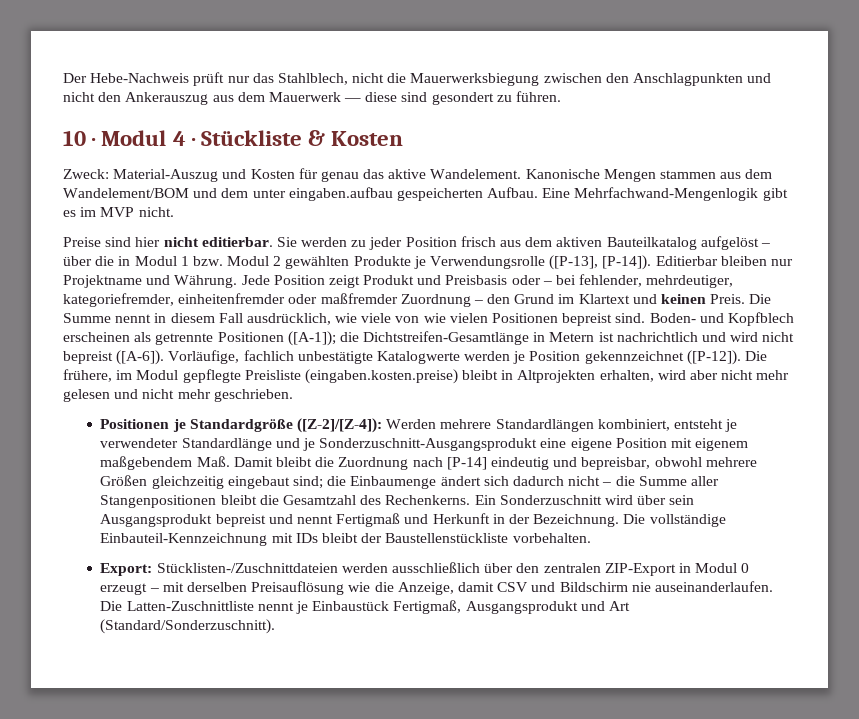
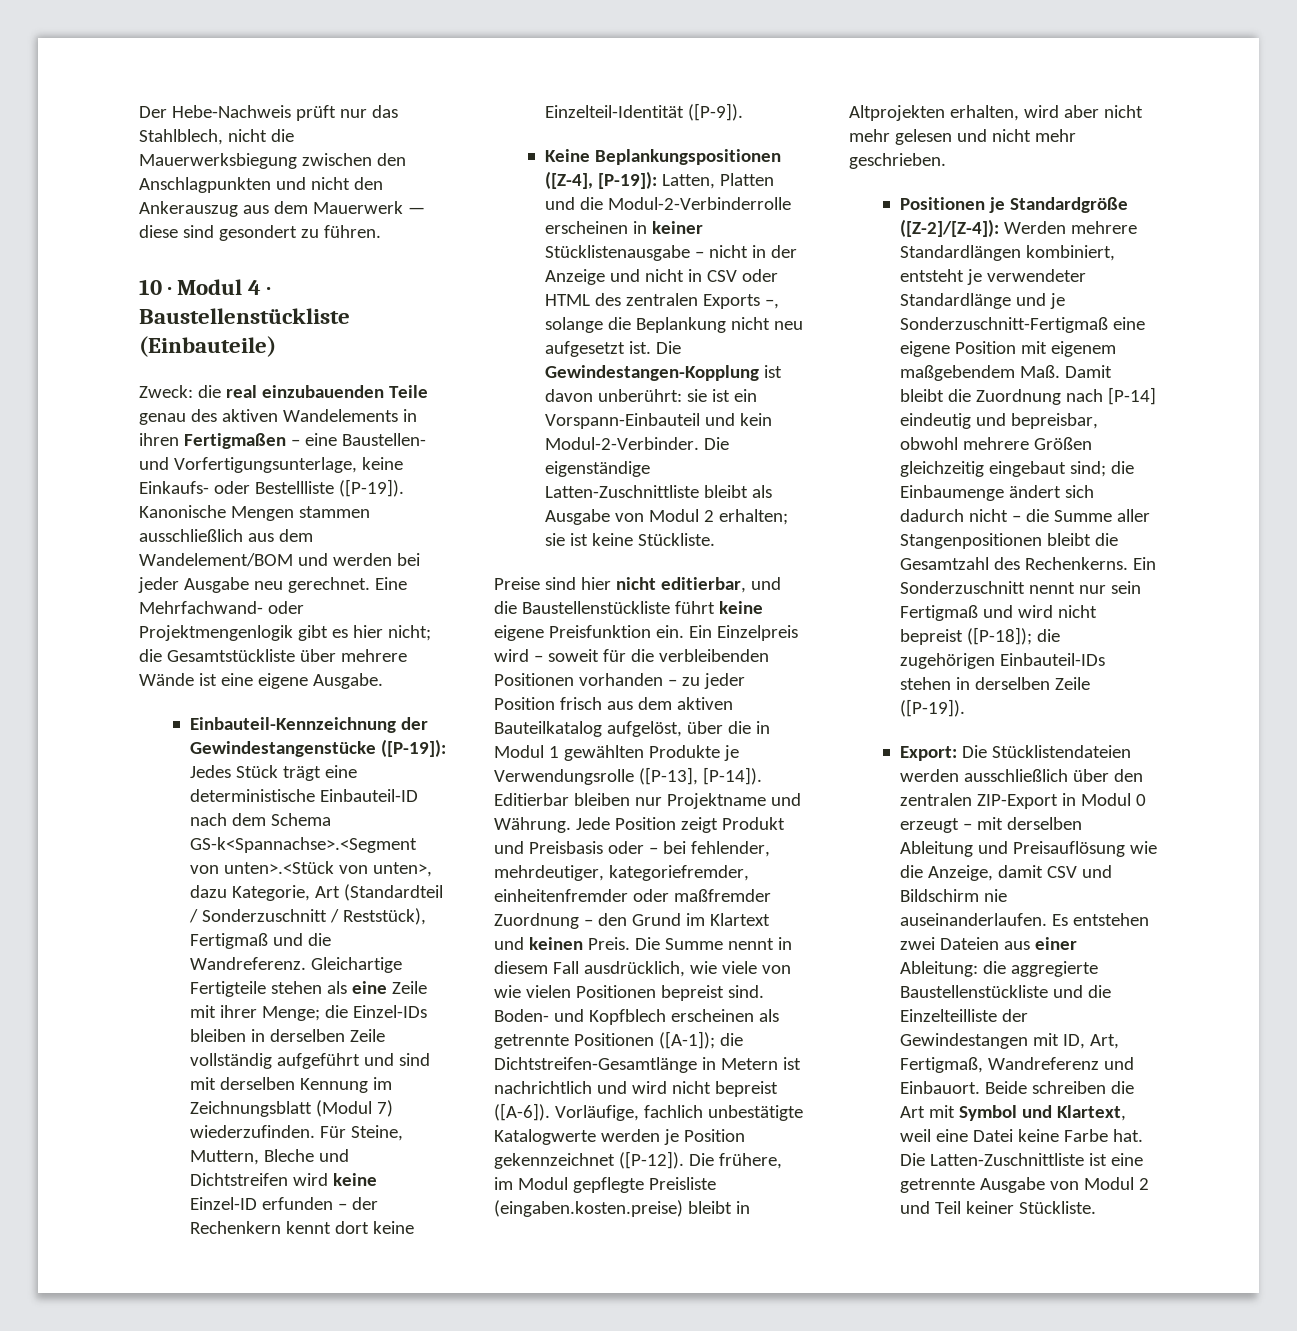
- 10 · Modul 4 · Stückliste & Kosten
- Zweck: Material-Auszug und Kosten für genau das aktive Wandelement.
+ 10 · Modul 4 · Baustellenstückliste (Einbauteile)
+ Zweck: die real einzubauenden Teile genau des aktiven Wandelements in ihren Fertigmaßen – eine Baustellen- und Vorfertigungsunterlage, keine Einkaufs- oder Bestellliste ([P-19]).
- Kanonische Mengen stammen aus dem Wandelement/BOM und dem unter eingaben.aufbau gespeicherten Aufbau. Eine Mehrfachwand-Mengenlogik gibt es im MVP nicht.
- Preise sind hier nicht editierbar. Sie werden zu jeder Position frisch aus dem aktiven Bauteilkatalog aufgelöst – über die in Modul 1 bzw. Modul 2 gewählten Produkte je Verwendungsrolle ([P-13], [P-14]).
+ Kanonische Mengen stammen ausschließlich aus dem Wandelement/BOM und werden bei jeder Ausgabe neu gerechnet. Eine Mehrfachwand- oder Projektmengenlogik gibt es hier nicht; die Gesamtstückliste über mehrere Wände ist eine eigene Ausgabe.
+ Einbauteil-Kennzeichnung der Gewindestangenstücke ([P-19]): Jedes Stück trägt eine deterministische Einbauteil-ID nach dem Schema GS-k<Spannachse>.<Segment von unten>.<Stück von unten>, dazu Kategorie, Art (Standardteil / Sonderzuschnitt / Reststück), Fertigmaß und die Wandreferenz. Gleichartige Fertigteile stehen als eine Zeile mit ihrer Menge; die Einzel-IDs bleiben in derselben Zeile vollständig aufgeführt und sind mit derselben Kennung im Zeichnungsblatt (Modul 7) wiederzufinden. Für Steine, Muttern, Bleche und Dichtstreifen wird keine Einzel-ID erfunden – der Rechenkern kennt dort keine Einzelteil-Identität ([P-9]).
+ Keine Beplankungspositionen ([Z-4], [P-19]): Latten, Platten und die Modul-2-Verbinderrolle erscheinen in keiner Stücklistenausgabe – nicht in der Anzeige und nicht in CSV oder HTML des zentralen Exports –, solange die Beplankung nicht neu aufgesetzt ist. Die Gewindestangen-Kopplung ist davon unberührt: sie ist ein Vorspann-Einbauteil und kein Modul-2-Verbinder. Die eigenständige Latten-Zuschnittliste bleibt als Ausgabe von Modul 2 erhalten; sie ist keine Stückliste.
+ Preise sind hier nicht editierbar, und die Baustellenstückliste führt keine eigene Preisfunktion ein. Ein Einzelpreis wird – soweit für die verbleibenden Positionen vorhanden – zu jeder Position frisch aus dem aktiven Bauteilkatalog aufgelöst, über die in Modul 1 gewählten Produkte je Verwendungsrolle ([P-13], [P-14]).
- Positionen je Standardgröße ([Z-2]/[Z-4]): Werden mehrere Standardlängen kombiniert, entsteht je verwendeter Standardlänge und je Sonderzuschnitt-Ausgangsprodukt eine eigene Position mit eigenem maßgebendem Maß. Damit bleibt die Zuordnung nach [P-14] eindeutig und bepreisbar, obwohl mehrere Größen gleichzeitig eingebaut sind; die Einbaumenge ändert sich dadurch nicht – die Summe aller Stangenpositionen bleibt die Gesamtzahl des Rechenkerns.
+ Positionen je Standardgröße ([Z-2]/[Z-4]): Werden mehrere Standardlängen kombiniert, entsteht je verwendeter Standardlänge und je Sonderzuschnitt-Fertigmaß eine eigene Position mit eigenem maßgebendem Maß. Damit bleibt die Zuordnung nach [P-14] eindeutig und bepreisbar, obwohl mehrere Größen gleichzeitig eingebaut sind; die Einbaumenge ändert sich dadurch nicht – die Summe aller Stangenpositionen bleibt die Gesamtzahl des Rechenkerns.
- Ein Sonderzuschnitt wird über sein Ausgangsprodukt bepreist und nennt Fertigmaß und Herkunft in der Bezeichnung. Die vollständige Einbauteil-Kennzeichnung mit IDs bleibt der Baustellenstückliste vorbehalten.
+ Ein Sonderzuschnitt nennt nur sein Fertigmaß und wird nicht bepreist ([P-18]); die zugehörigen Einbauteil-IDs stehen in derselben Zeile ([P-19]).
- Export: Stücklisten-/Zuschnittdateien werden ausschließlich über den zentralen ZIP-Export in Modul 0 erzeugt – mit derselben Preisauflösung wie die Anzeige, damit CSV und Bildschirm nie auseinanderlaufen.
+ Export: Die Stücklistendateien werden ausschließlich über den zentralen ZIP-Export in Modul 0 erzeugt – mit derselben Ableitung und Preisauflösung wie die Anzeige, damit CSV und Bildschirm nie auseinanderlaufen.
- Die Latten-Zuschnittliste nennt je Einbaustück Fertigmaß, Ausgangsprodukt und Art (Standard/Sonderzuschnitt).
+ Es entstehen zwei Dateien aus einer Ableitung: die aggregierte Baustellenstückliste und die Einzelteilliste der Gewindestangen mit ID, Art, Fertigmaß, Wandreferenz und Einbauort. Beide schreiben die Art mit Symbol und Klartext, weil eine Datei keine Farbe hat. Die Latten-Zuschnittliste ist eine getrennte Ausgabe von Modul 2 und Teil keiner Stückliste.

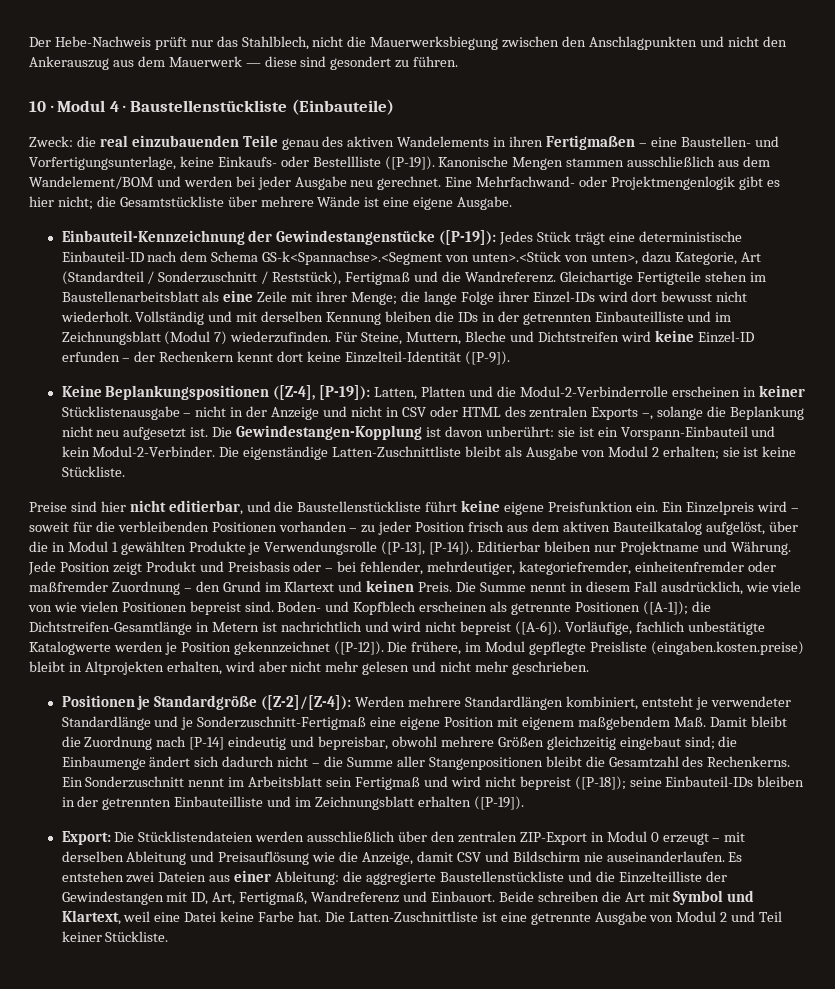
- Gleichartige Fertigteile stehen als eine Zeile mit ihrer Menge; die Einzel-IDs bleiben in derselben Zeile vollständig aufgeführt und sind mit derselben Kennung im Zeichnungsblatt (Modul 7) wiederzufinden.
+ Gleichartige Fertigteile stehen im Baustellenarbeitsblatt als eine Zeile mit ihrer Menge; die lange Folge ihrer Einzel-IDs wird dort bewusst nicht wiederholt. Vollständig und mit derselben Kennung bleiben die IDs in der getrennten Einbauteilliste und im Zeichnungsblatt (Modul 7) wiederzufinden.
- Ein Sonderzuschnitt nennt nur sein Fertigmaß und wird nicht bepreist ([P-18]); die zugehörigen Einbauteil-IDs stehen in derselben Zeile ([P-19]).
+ Ein Sonderzuschnitt nennt im Arbeitsblatt sein Fertigmaß und wird nicht bepreist ([P-18]); seine Einbauteil-IDs bleiben in der getrennten Einbauteilliste und im Zeichnungsblatt erhalten ([P-19]).

